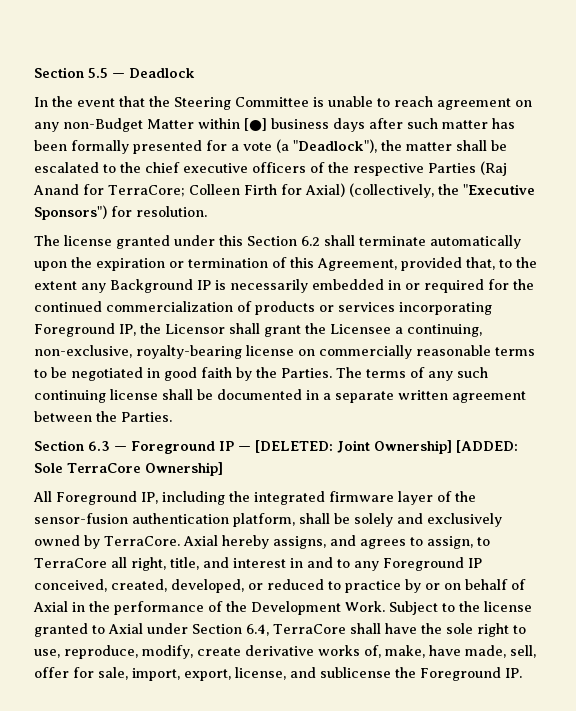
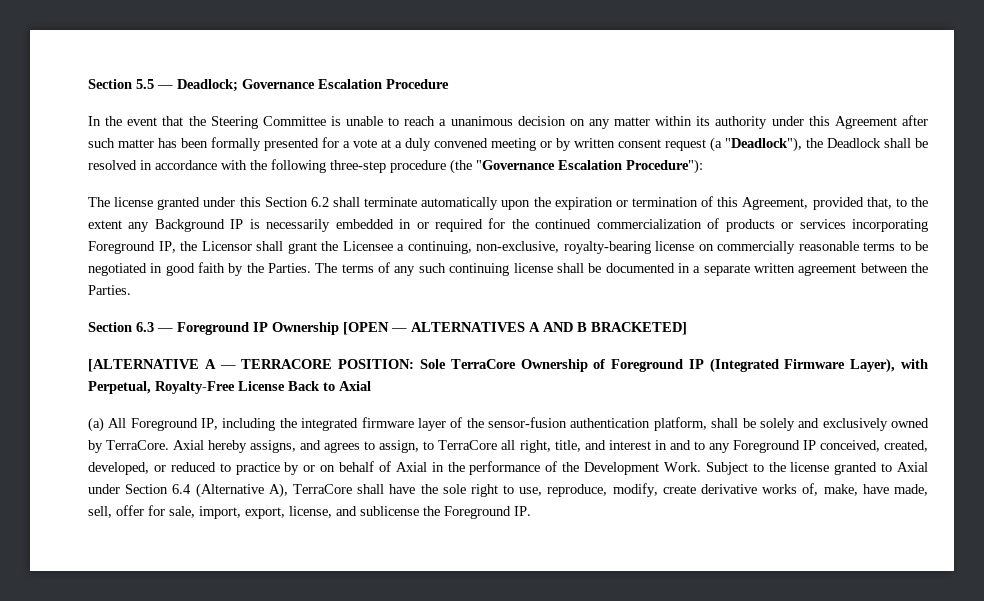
- Section 5.5 — Deadlock
+ Section 5.5 — Deadlock; Governance Escalation Procedure
- In the event that the Steering Committee is unable to reach agreement on any non-Budget Matter within [●] business days after such matter has been formally presented for a vote (a "Deadlock"), the matter shall be escalated to the chief executive officers of the respective Parties (Raj Anand for TerraCore; Colleen Firth for Axial) (collectively, the "Executive Sponsors") for resolution.
+ In the event that the Steering Committee is unable to reach a unanimous decision on any matter within its authority under this Agreement after such matter has been formally presented for a vote at a duly convened meeting or by written consent request (a "Deadlock"), the Deadlock shall be resolved in accordance with the following three-step procedure (the "Governance Escalation Procedure"):
- Section 6.3 — Foreground IP — [DELETED: Joint Ownership] [ADDED: Sole TerraCore Ownership]
- All Foreground IP, including the integrated firmware layer of the sensor-fusion authentication platform, shall be solely and exclusively owned by TerraCore.
+ Section 6.3 — Foreground IP Ownership [OPEN — ALTERNATIVES A AND B BRACKETED]
+ [ALTERNATIVE A — TERRACORE POSITION: Sole TerraCore Ownership of Foreground IP (Integrated Firmware Layer), with Perpetual, Royalty-Free License Back to Axial
+ (a) All Foreground IP, including the integrated firmware layer of the sensor-fusion authentication platform, shall be solely and exclusively owned by TerraCore.
- Subject to the license granted to Axial under Section 6.4, TerraCore shall have the sole right to use, reproduce, modify, create derivative works of, make, have made, sell, offer for sale, import, export, license, and sublicense the Foreground IP.
+ Subject to the license granted to Axial under Section 6.4 (Alternative A), TerraCore shall have the sole right to use, reproduce, modify, create derivative works of, make, have made, sell, offer for sale, import, export, license, and sublicense the Foreground IP.

